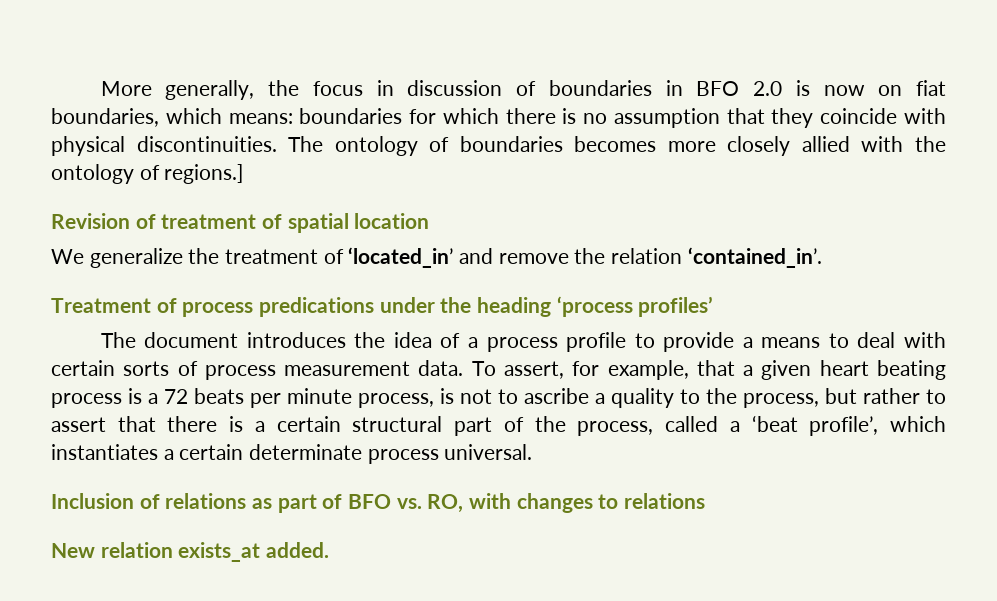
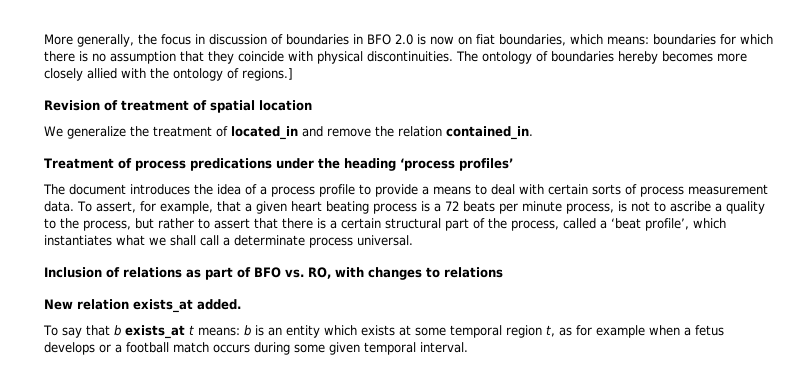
- The ontology of boundaries becomes more closely allied with the ontology of regions.]
+ The ontology of boundaries hereby becomes more closely allied with the ontology of regions.]
- We generalize the treatment of ‘located_in’ and remove the relation ‘contained_in’.
+ We generalize the treatment of located_in and remove the relation contained_in.
- To assert, for example, that a given heart beating process is a 72 beats per minute process, is not to ascribe a quality to the process, but rather to assert that there is a certain structural part of the process, called a ‘beat profile’, which instantiates a certain determinate process universal.
+ To assert, for example, that a given heart beating process is a 72 beats per minute process, is not to ascribe a quality to the process, but rather to assert that there is a certain structural part of the process, called a ‘beat profile’, which instantiates what we shall call a determinate process universal.
+ To say that b exists_at t means: b is an entity which exists at some temporal region t, as for example when a fetus develops or a football match occurs during some given temporal interval.

